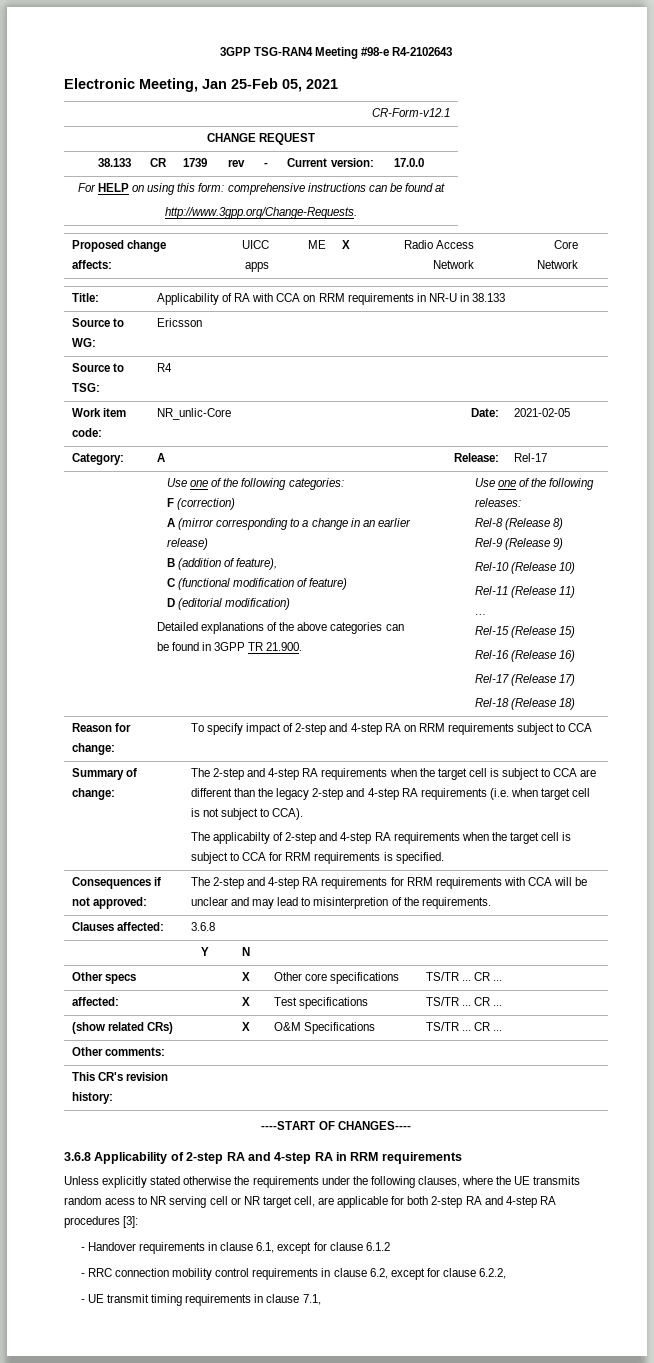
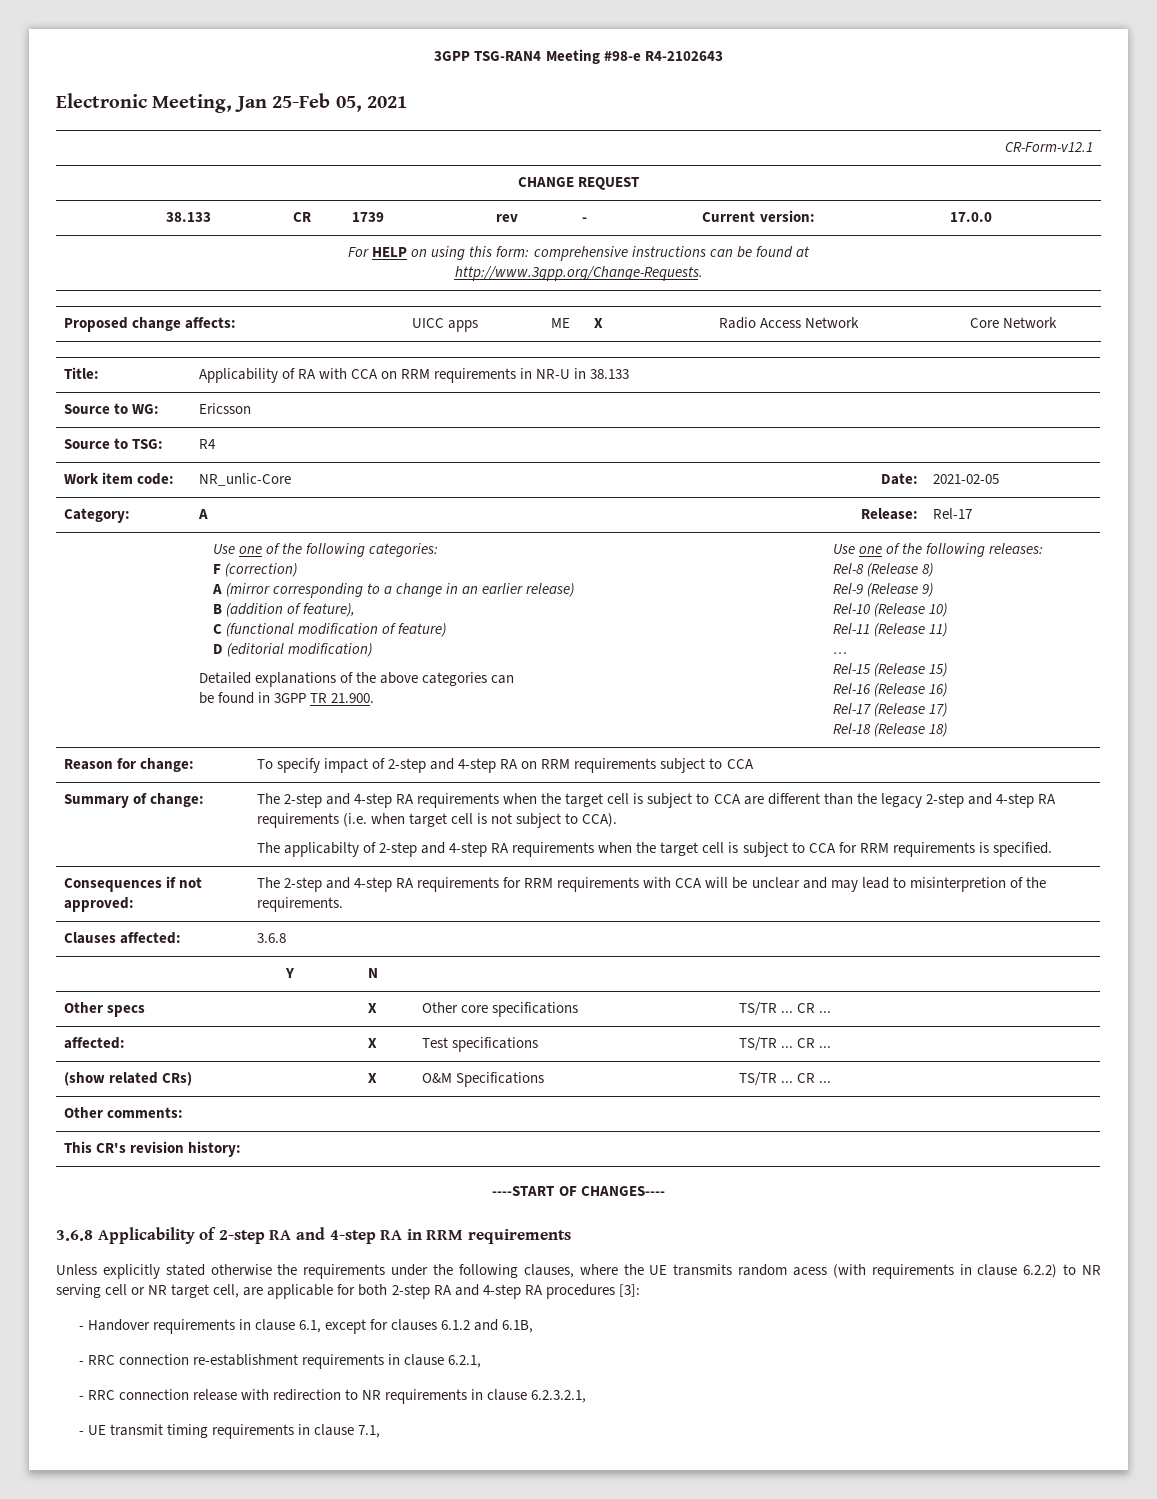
- Unless explicitly stated otherwise the requirements under the following clauses, where the UE transmits random acess to NR serving cell or NR target cell, are applicable for both 2-step RA and 4-step RA procedures [3]:
+ Unless explicitly stated otherwise the requirements under the following clauses, where the UE transmits random acess (with requirements in clause 6.2.2) to NR serving cell or NR target cell, are applicable for both 2-step RA and 4-step RA procedures [3]:
- - Handover requirements in clause 6.1, except for clause 6.1.2
- - RRC connection mobility control requirements in clause 6.2, except for clause 6.2.2,
+ - Handover requirements in clause 6.1, except for clauses 6.1.2 and 6.1B,
+ - RRC connection re-establishment requirements in clause 6.2.1,
+ - RRC connection release with redirection to NR requirements in clause 6.2.3.2.1,

